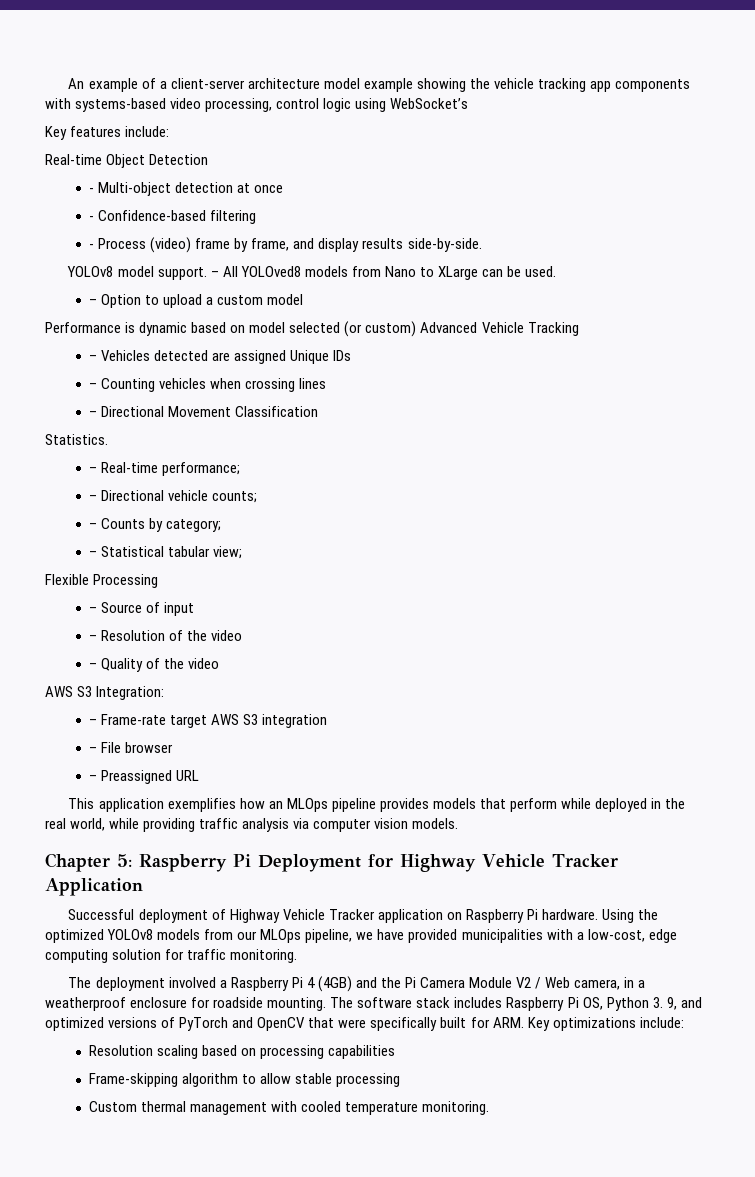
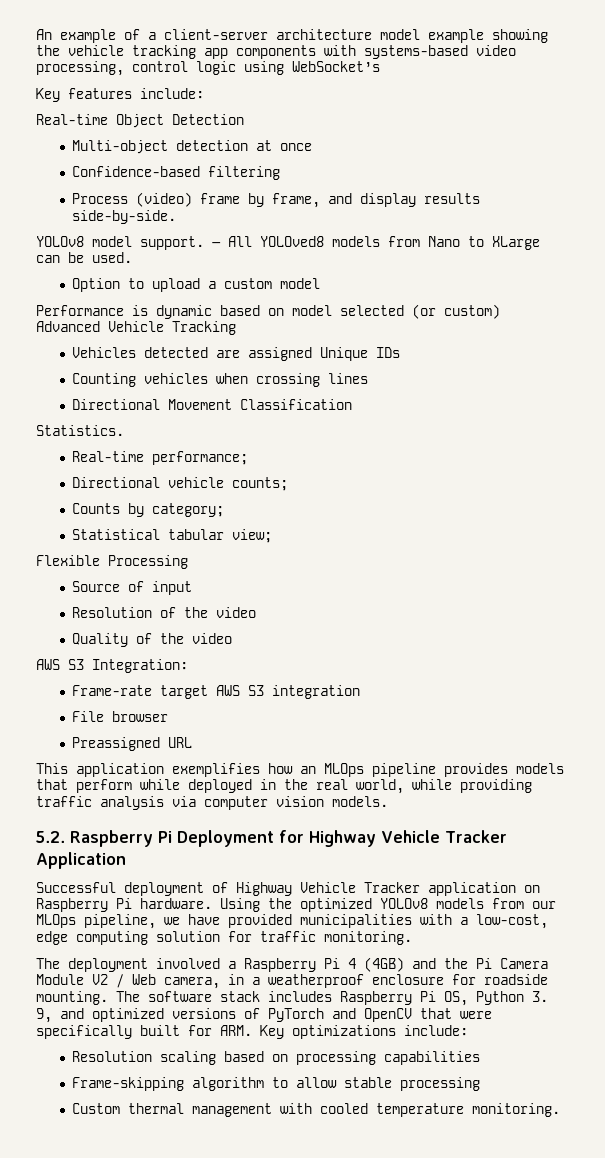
- - Multi-object detection at once
+ Multi-object detection at once
- - Confidence-based filtering
+ Confidence-based filtering
- - Process (video) frame by frame, and display results side-by-side.
+ Process (video) frame by frame, and display results side-by-side.
- – Option to upload a custom model
+ Option to upload a custom model
- – Vehicles detected are assigned Unique IDs
+ Vehicles detected are assigned Unique IDs
- – Counting vehicles when crossing lines
+ Counting vehicles when crossing lines
- – Directional Movement Classification
+ Directional Movement Classification
- – Real-time performance;
+ Real-time performance;
- – Directional vehicle counts;
+ Directional vehicle counts;
- – Counts by category;
+ Counts by category;
- – Statistical tabular view;
+ Statistical tabular view;
- – Source of input
+ Source of input
- – Resolution of the video
+ Resolution of the video
- – Quality of the video
+ Quality of the video
- – Frame-rate target AWS S3 integration
+ Frame-rate target AWS S3 integration
- – File browser
+ File browser
- – Preassigned URL
+ Preassigned URL
- Chapter 5: Raspberry Pi Deployment for Highway Vehicle Tracker Application
+ 5.2. Raspberry Pi Deployment for Highway Vehicle Tracker Application

